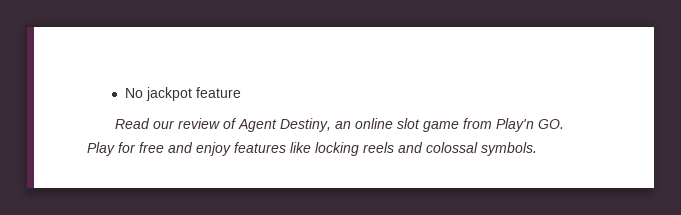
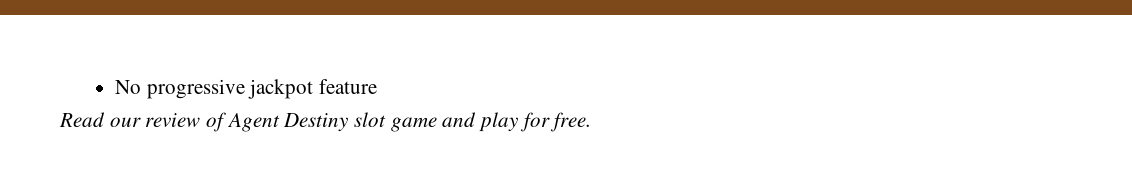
- No jackpot feature
+ No progressive jackpot feature
- Read our review of Agent Destiny, an online slot game from Play'n GO. Play for free and enjoy features like locking reels and colossal symbols.
+ Read our review of Agent Destiny slot game and play for free.

